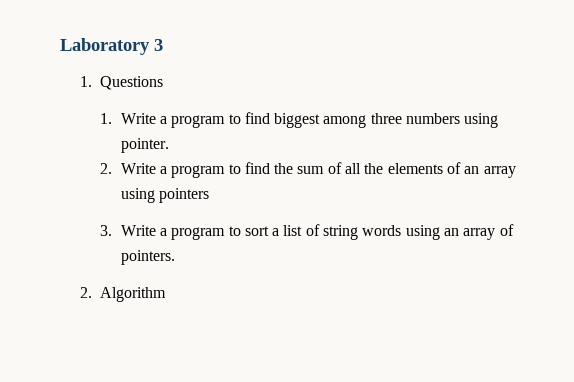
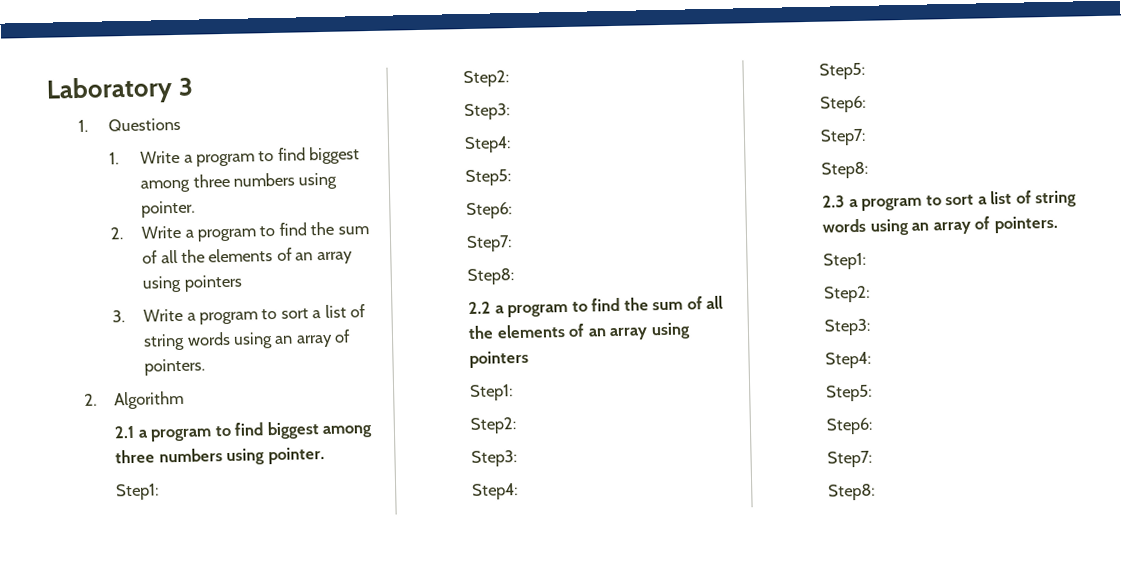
+ 2.1 a program to find biggest among three numbers using pointer.
+ Step1:
+ Step2:
+ Step3:
+ Step4:
+ Step5:
+ Step6:
+ Step7:
+ Step8:
+ 2.2 a program to find the sum of all the elements of an array using pointers
+ Step1:
+ Step2:
+ Step3:
+ Step4:
+ Step5:
+ Step6:
+ Step7:
+ Step8:
+ 2.3 a program to sort a list of string words using an array of pointers.
+ Step1:
+ Step2:
+ Step3:
+ Step4:
+ Step5:
+ Step6:
+ Step7:
+ Step8:

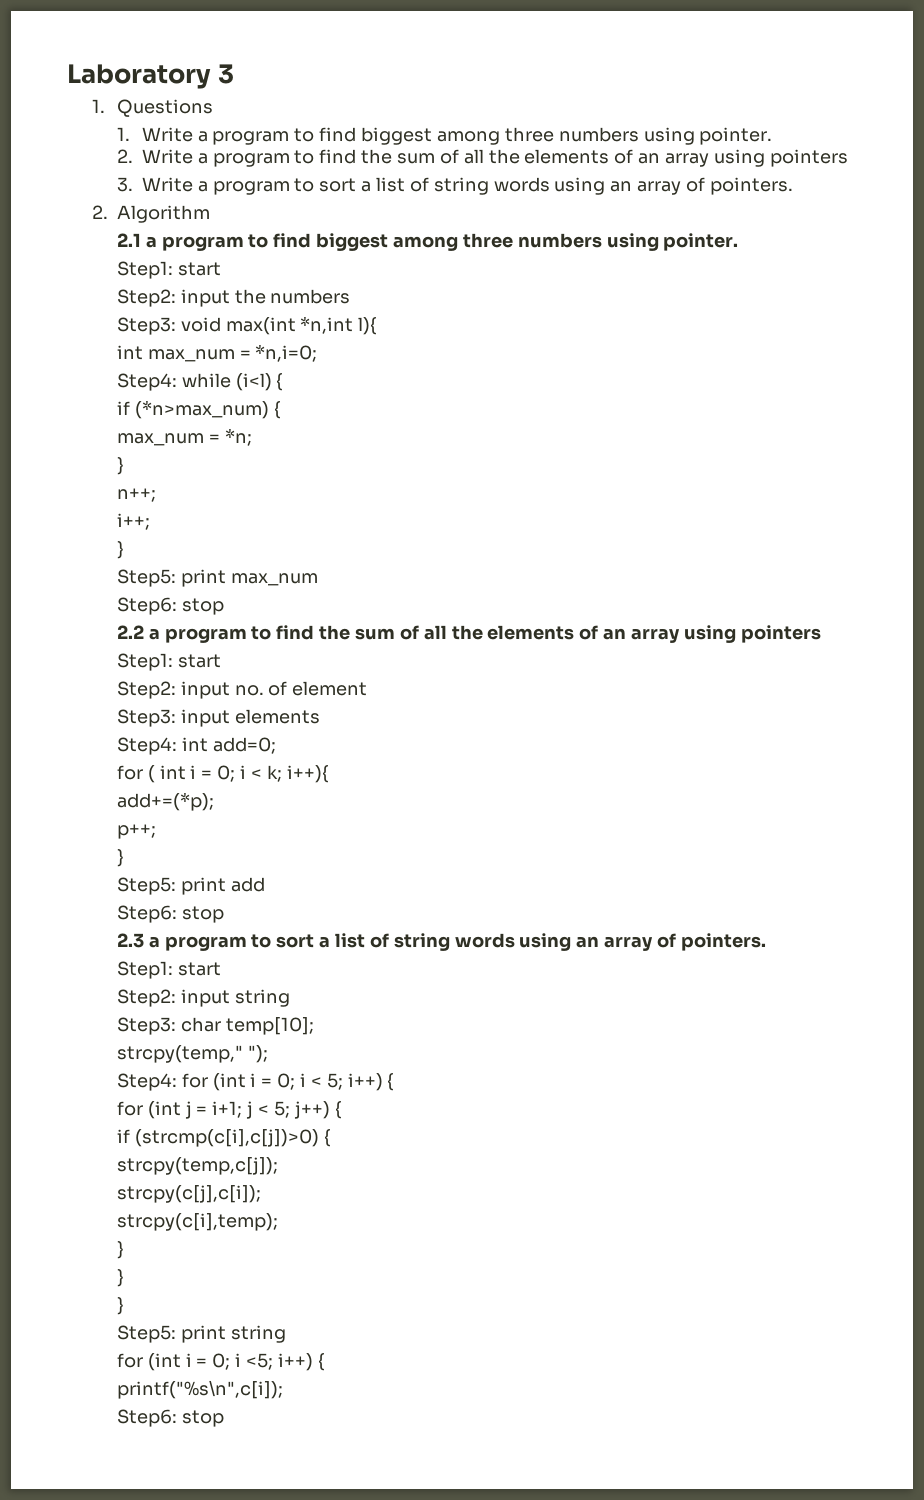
  2.1 a program to find biggest among three numbers using pointer.
- Step1:
- Step2:
- Step3:
- Step4:
- Step5:
- Step6:
- Step7:
- Step8:
+ Step1: start
+ Step2: input the numbers
+ Step3: void max(int *n,int l){
+ int max_num = *n,i=0;
+ Step4: while (i<l) {
+ if (*n>max_num) {
+ max_num = *n;
+ }
+ n++;
+ i++;
+ }
+ Step5: print max_num
+ Step6: stop
  2.2 a program to find the sum of all the elements of an array using pointers
- Step1:
- Step2:
- Step3:
- Step4:
- Step5:
- Step6:
- Step7:
- Step8:
+ Step1: start
+ Step2: input no. of element
+ Step3: input elements
+ Step4: int add=0;
+ for ( int i = 0; i < k; i++){
+ add+=(*p);
+ p++;
+ }
+ Step5: print add
+ Step6: stop
  2.3 a program to sort a list of string words using an array of pointers.
- Step1:
- Step2:
- Step3:
- Step4:
- Step5:
- Step6:
- Step7:
- Step8:
+ Step1: start
+ Step2: input string
+ Step3: char temp[10];
+ strcpy(temp," ");
+ Step4: for (int i = 0; i < 5; i++) {
+ for (int j = i+1; j < 5; j++) {
+ if (strcmp(c[i],c[j])>0) {
+ strcpy(temp,c[j]);
+ strcpy(c[j],c[i]);
+ strcpy(c[i],temp);
+ }
+ }
+ }
+ Step5: print string
+ for (int i = 0; i <5; i++) {
+ printf("%s\n",c[i]);
+ Step6: stop

